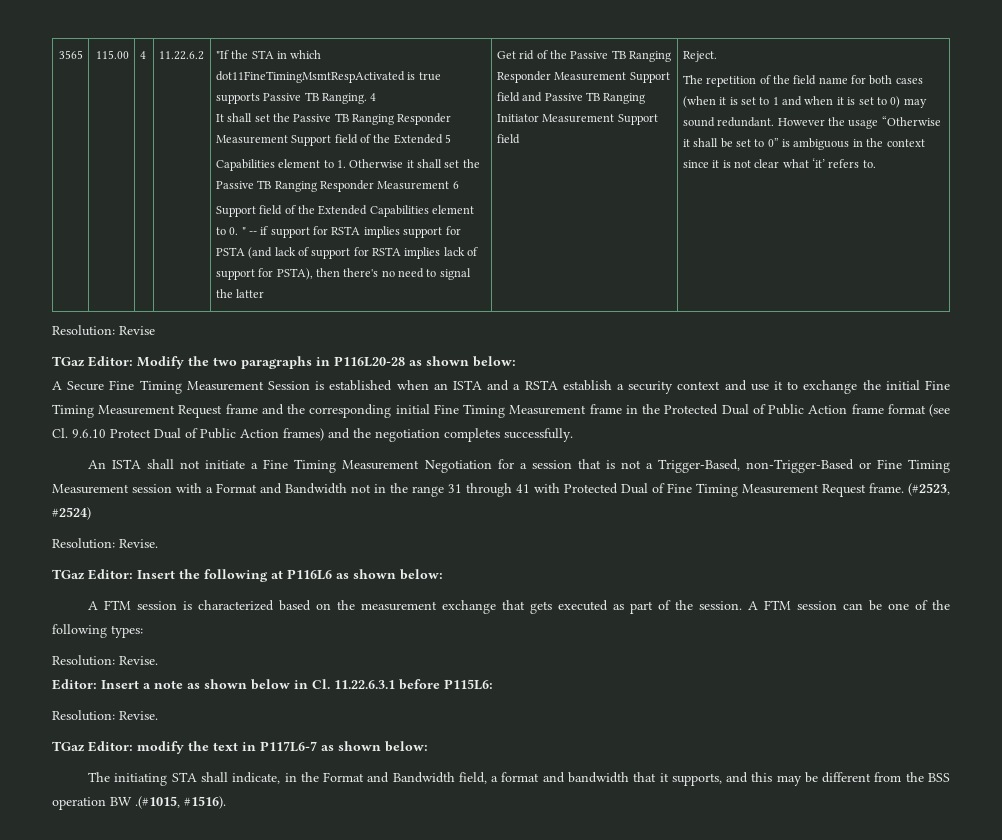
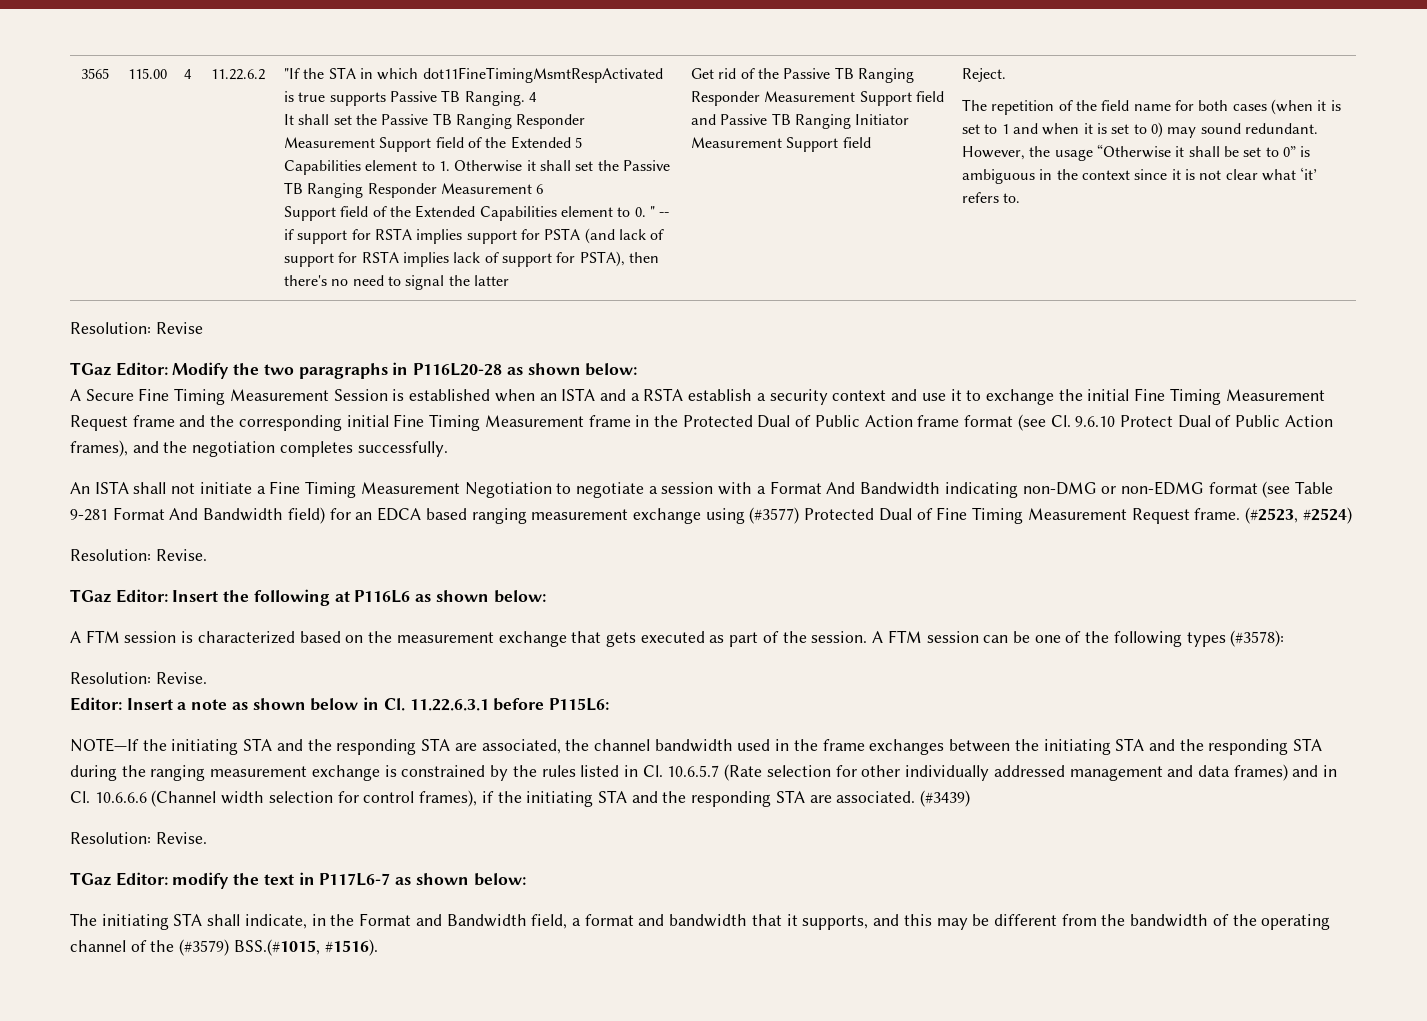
- However the usage “Otherwise it shall be set to 0” is ambiguous in the context since it is not clear what ‘it’ refers to.
+ However, the usage “Otherwise it shall be set to 0” is ambiguous in the context since it is not clear what ‘it’ refers to.
- A Secure Fine Timing Measurement Session is established when an ISTA and a RSTA establish a security context and use it to exchange the initial Fine Timing Measurement Request frame and the corresponding initial Fine Timing Measurement frame in the Protected Dual of Public Action frame format (see Cl. 9.6.10 Protect Dual of Public Action frames) and the negotiation completes successfully.
+ A Secure Fine Timing Measurement Session is established when an ISTA and a RSTA establish a security context and use it to exchange the initial Fine Timing Measurement Request frame and the corresponding initial Fine Timing Measurement frame in the Protected Dual of Public Action frame format (see Cl. 9.6.10 Protect Dual of Public Action frames), and the negotiation completes successfully.
- An ISTA shall not initiate a Fine Timing Measurement Negotiation for a session that is not a Trigger-Based, non-Trigger-Based or Fine Timing Measurement session with a Format and Bandwidth not in the range 31 through 41 with Protected Dual of Fine Timing Measurement Request frame.
+ An ISTA shall not initiate a Fine Timing Measurement Negotiation to negotiate a session with a Format And Bandwidth indicating non-DMG or non-EDMG format (see Table 9-281 Format And Bandwidth field) for an EDCA based ranging measurement exchange using (#3577) Protected Dual of Fine Timing Measurement Request frame.
- A FTM session can be one of the following types:
+ A FTM session can be one of the following types (#3578):
+ NOTE—If the initiating STA and the responding STA are associated, the channel bandwidth used in the frame exchanges between the initiating STA and the responding STA during the ranging measurement exchange is constrained by the rules listed in Cl. 10.6.5.7 (Rate selection for other individually addressed management and data frames) and in Cl. 10.6.6.6 (Channel width selection for control frames), if the initiating STA and the responding STA are associated. (#3439)
- The initiating STA shall indicate, in the Format and Bandwidth field, a format and bandwidth that it supports, and this may be different from the BSS operation BW .(#1015, #1516).
+ The initiating STA shall indicate, in the Format and Bandwidth field, a format and bandwidth that it supports, and this may be different from the bandwidth of the operating channel of the (#3579) BSS.(#1015, #1516).

